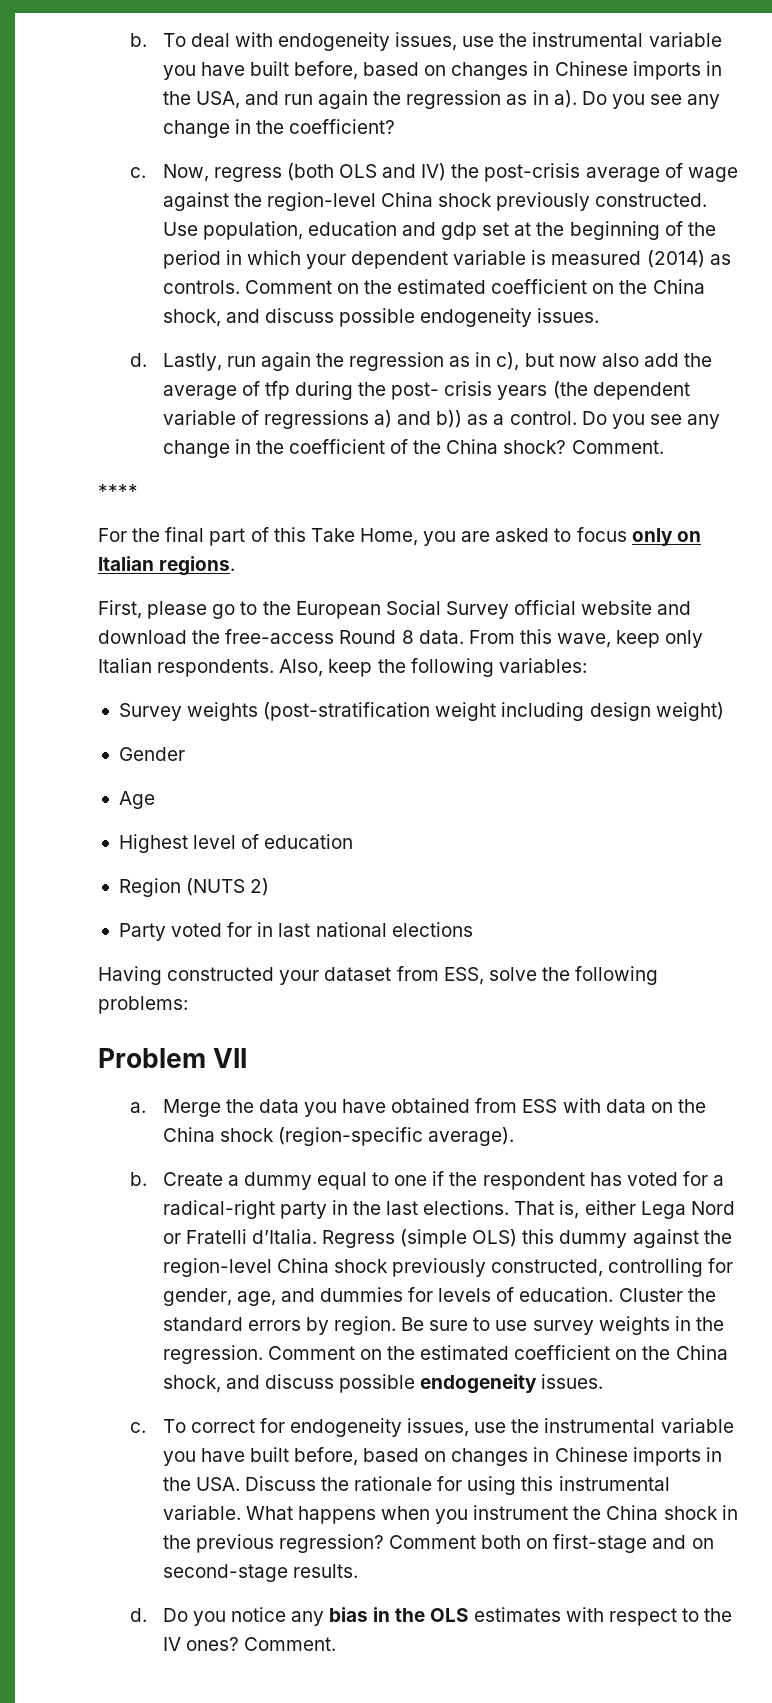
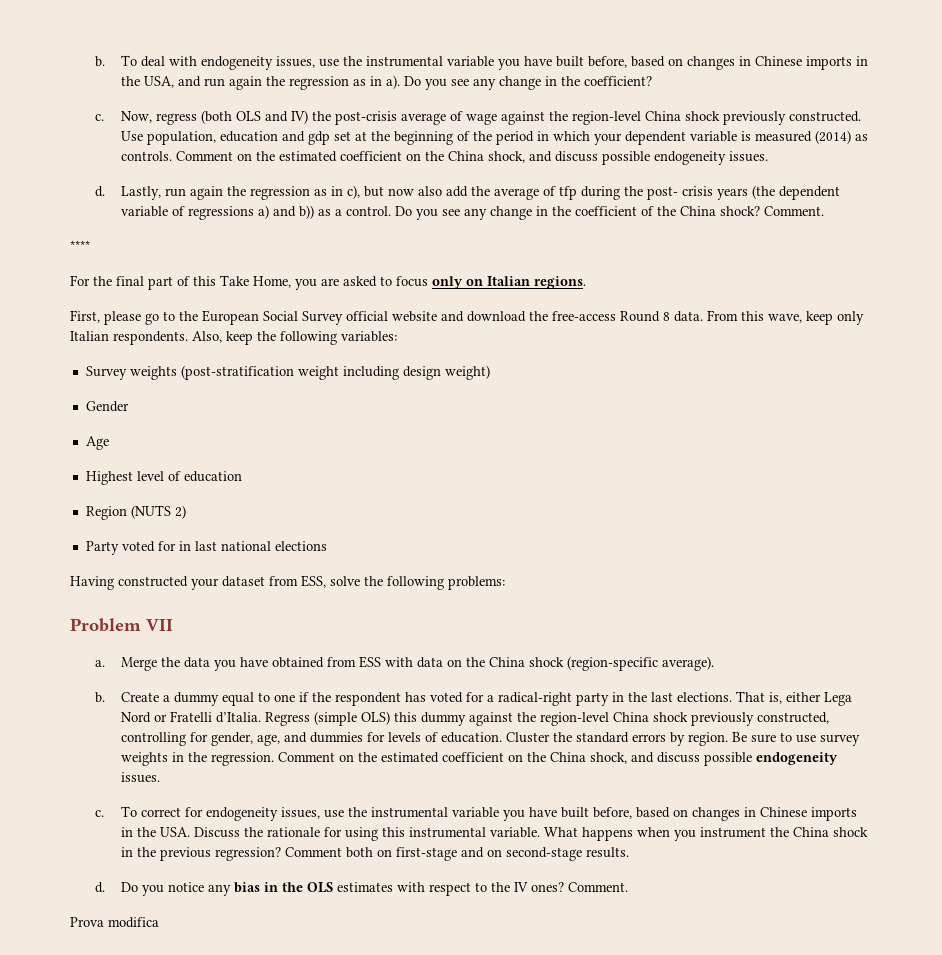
+ Prova modifica

